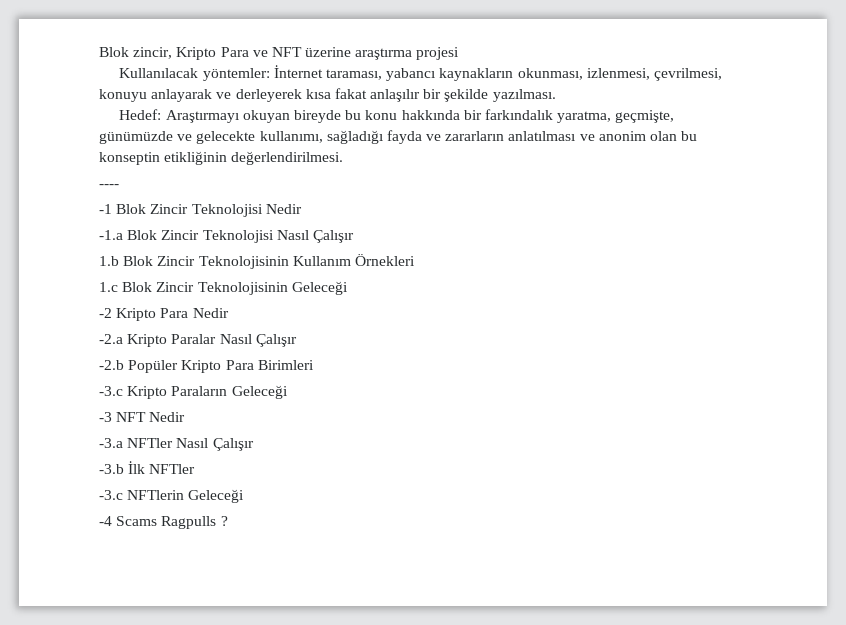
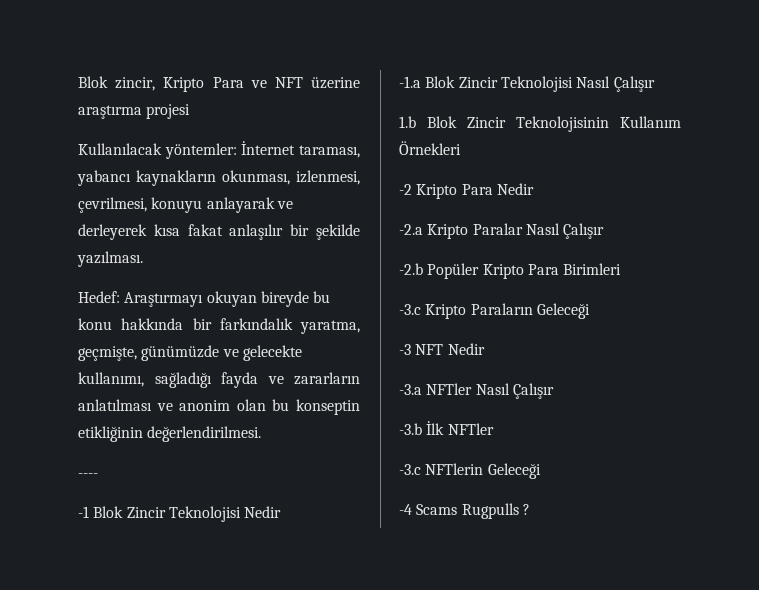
- 1.c Blok Zincir Teknolojisinin Geleceği
- -4 Scams Ragpulls ?
+ -4 Scams Rugpulls ?

